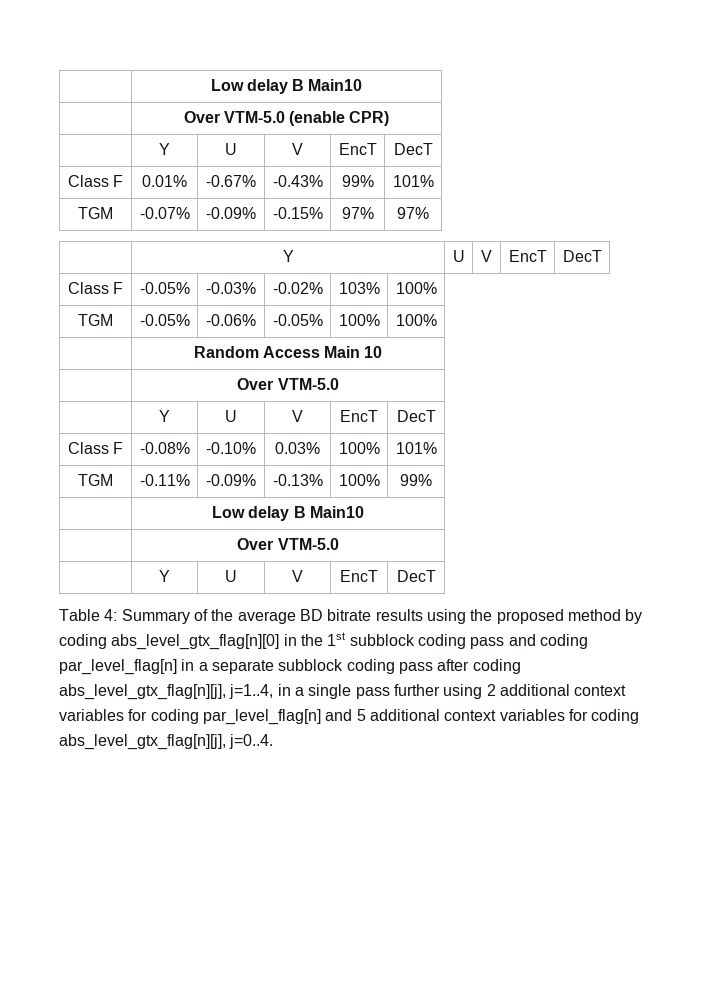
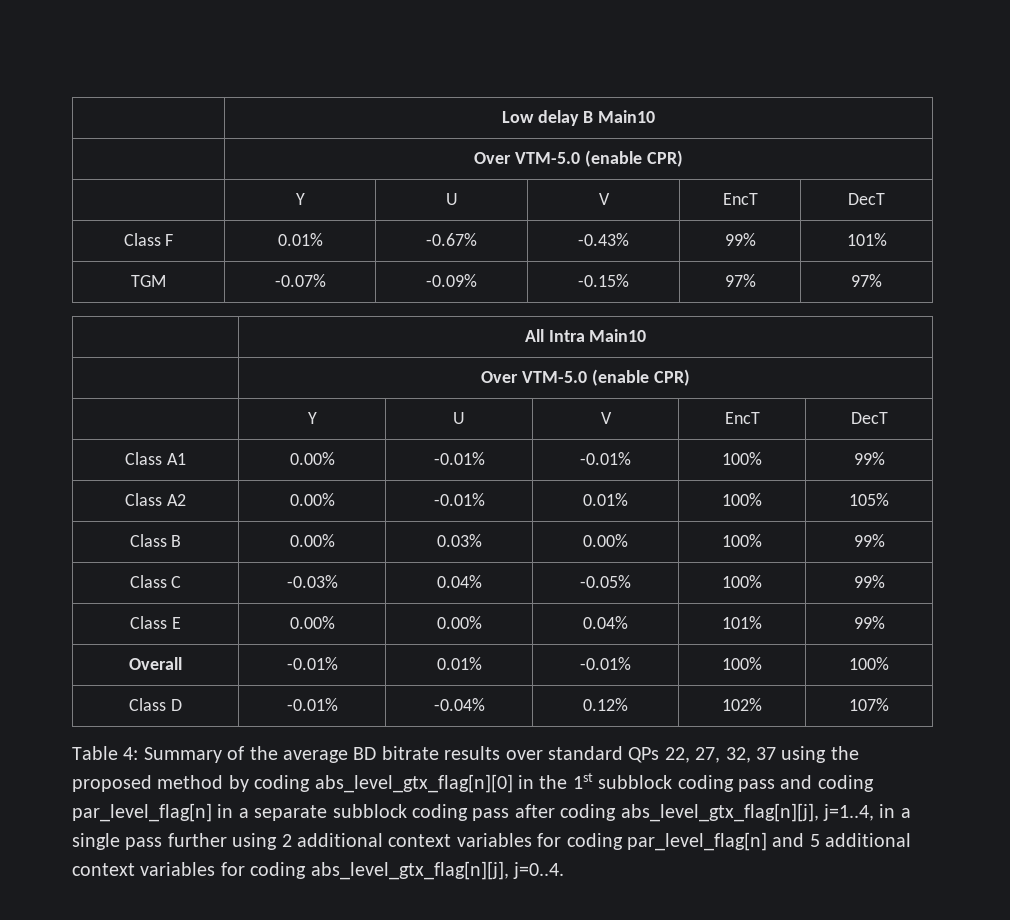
  TGM | -0.07% | -0.09% | -0.15% | 97% | 97%
+ | All Intra Main10
+ | Over VTM-5.0 (enable CPR)
  | Y | U | V | EncT | DecT
- Class F | -0.05% | -0.03% | -0.02% | 103% | 100%
- TGM | -0.05% | -0.06% | -0.05% | 100% | 100%
- | Random Access Main 10
- | Over VTM-5.0
- | Y | U | V | EncT | DecT
- Class F | -0.08% | -0.10% | 0.03% | 100% | 101%
- TGM | -0.11% | -0.09% | -0.13% | 100% | 99%
- | Low delay B Main10
- | Over VTM-5.0
- | Y | U | V | EncT | DecT
+ Class A1 | 0.00% | -0.01% | -0.01% | 100% | 99%
+ Class A2 | 0.00% | -0.01% | 0.01% | 100% | 105%
+ Class B | 0.00% | 0.03% | 0.00% | 100% | 99%
+ Class C | -0.03% | 0.04% | -0.05% | 100% | 99%
+ Class E | 0.00% | 0.00% | 0.04% | 101% | 99%
+ Overall | -0.01% | 0.01% | -0.01% | 100% | 100%
+ Class D | -0.01% | -0.04% | 0.12% | 102% | 107%
- Table 4: Summary of the average BD bitrate results using the proposed method by coding abs_level_gtx_flag[n][0] in the 1st subblock coding pass and coding par_level_flag[n] in a separate subblock coding pass after coding abs_level_gtx_flag[n][j], j=1..4, in a single pass further using 2 additional context variables for coding par_level_flag[n] and 5 additional context variables for coding abs_level_gtx_flag[n][j], j=0..4.
+ Table 4: Summary of the average BD bitrate results over standard QPs 22, 27, 32, 37 using the proposed method by coding abs_level_gtx_flag[n][0] in the 1st subblock coding pass and coding par_level_flag[n] in a separate subblock coding pass after coding abs_level_gtx_flag[n][j], j=1..4, in a single pass further using 2 additional context variables for coding par_level_flag[n] and 5 additional context variables for coding abs_level_gtx_flag[n][j], j=0..4.

